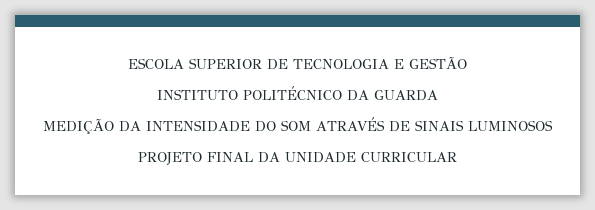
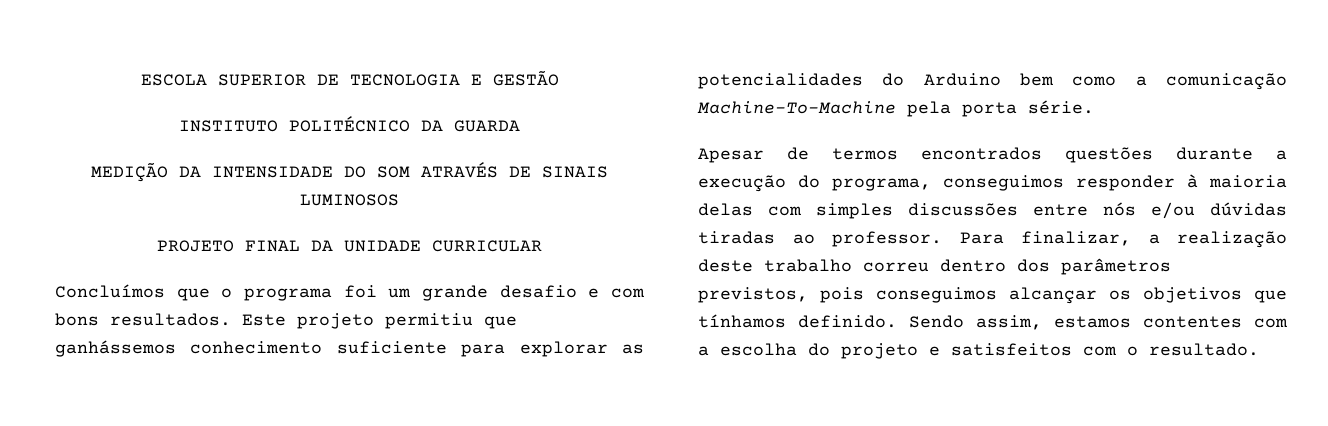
+ Concluímos que o programa foi um grande desafio e com bons resultados. Este projeto permitiu que ganhássemos conhecimento suficiente para explorar as potencialidades do Arduino bem como a comunicação Machine-To-Machine pela porta série.
+ Apesar de termos encontrados questões durante a execução do programa, conseguimos responder à maioria delas com simples discussões entre nós e/ou dúvidas tiradas ao professor. Para finalizar, a realização deste trabalho correu dentro dos parâmetros previstos, pois conseguimos alcançar os objetivos que tínhamos definido. Sendo assim, estamos contentes com a escolha do projeto e satisfeitos com o resultado.

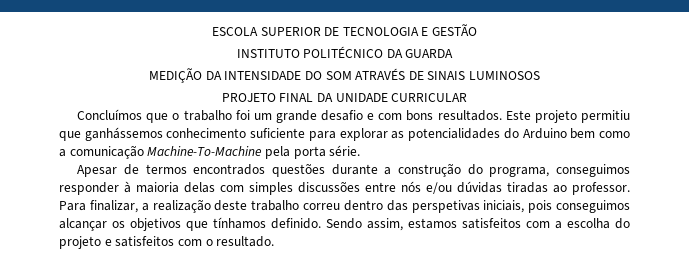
- Concluímos que o programa foi um grande desafio e com bons resultados.
+ Concluímos que o trabalho foi um grande desafio e com bons resultados.
- Apesar de termos encontrados questões durante a execução do programa, conseguimos responder à maioria delas com simples discussões entre nós e/ou dúvidas tiradas ao professor.
+ Apesar de termos encontrados questões durante a construção do programa, conseguimos responder à maioria delas com simples discussões entre nós e/ou dúvidas tiradas ao professor.
- Para finalizar, a realização deste trabalho correu dentro dos parâmetros previstos, pois conseguimos alcançar os objetivos que tínhamos definido.
+ Para finalizar, a realização deste trabalho correu dentro das perspetivas iniciais, pois conseguimos alcançar os objetivos que tínhamos definido.
- Sendo assim, estamos contentes com a escolha do projeto e satisfeitos com o resultado.
+ Sendo assim, estamos satisfeitos com a escolha do projeto e satisfeitos com o resultado.

